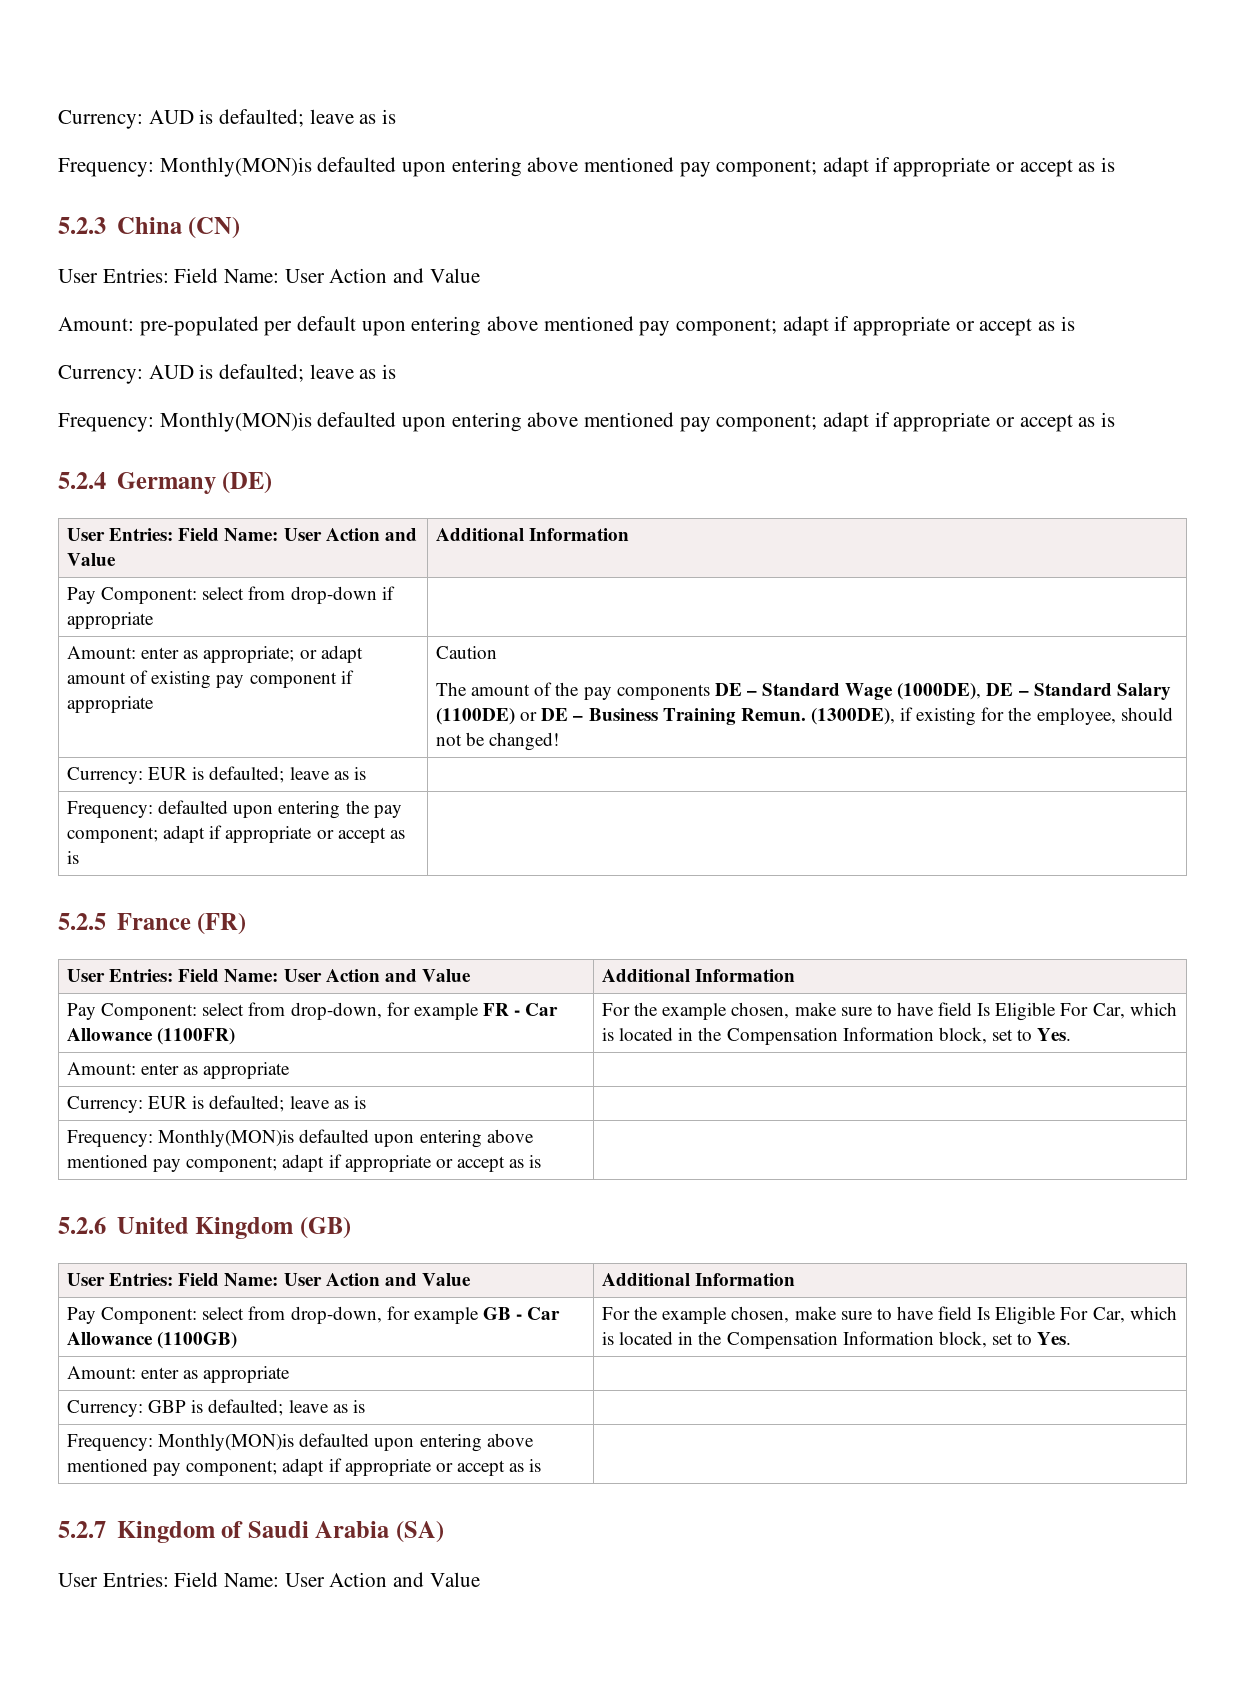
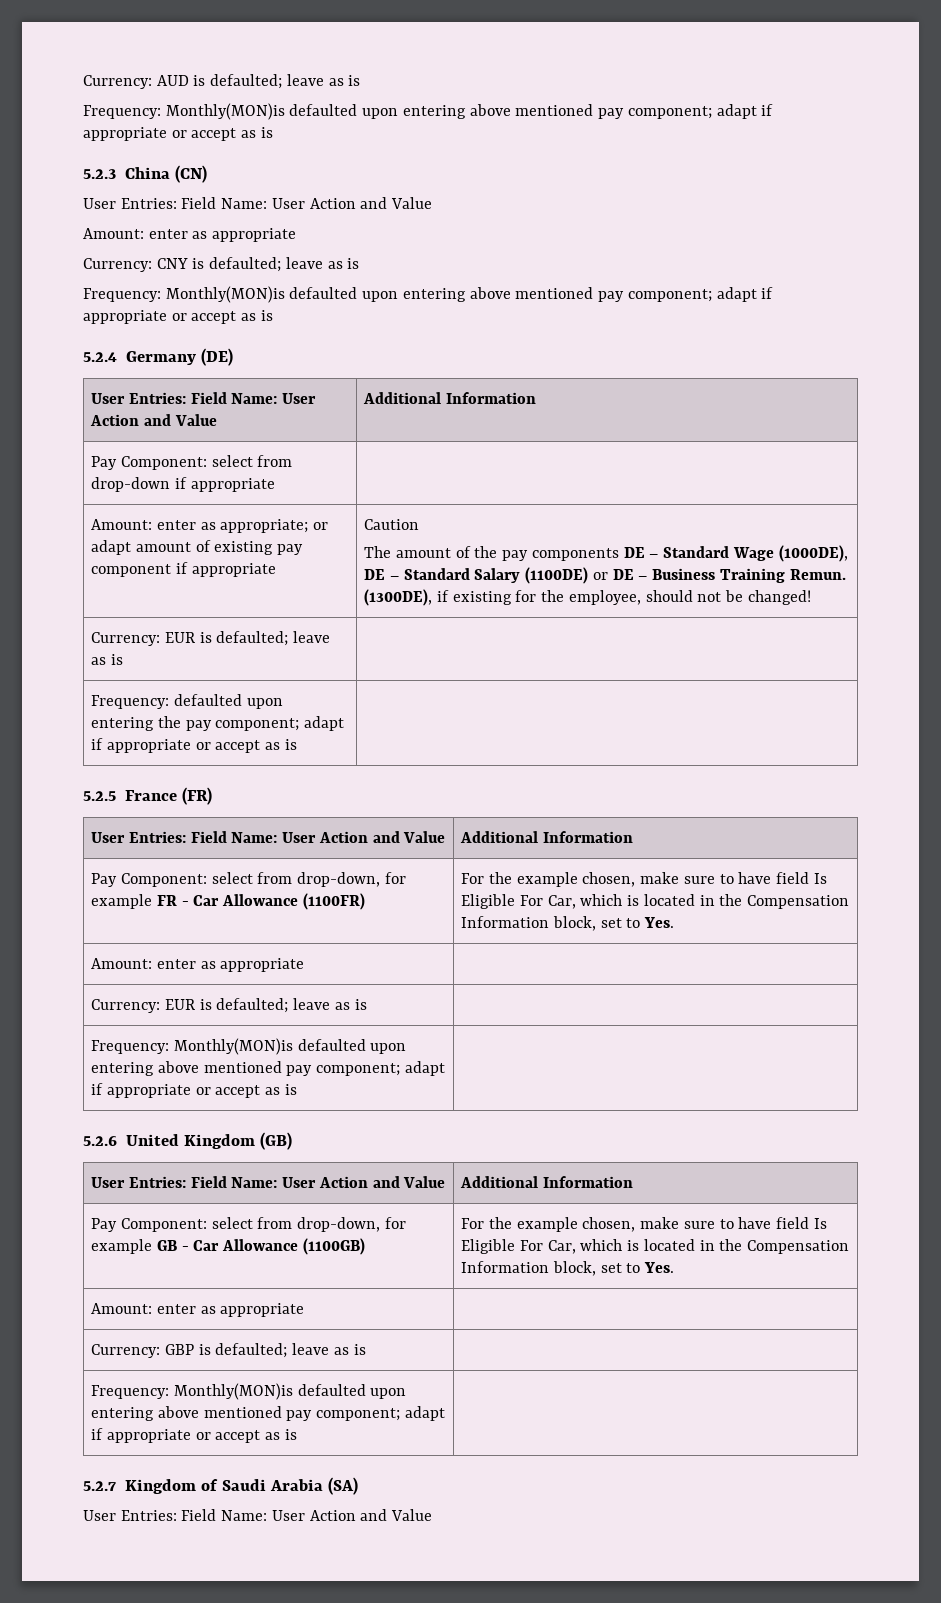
  5.2.3 China (CN)
  User Entries: Field Name: User Action and Value
- Amount: pre-populated per default upon entering above mentioned pay component; adapt if appropriate or accept as is
- Currency: AUD is defaulted; leave as is
+ Amount: enter as appropriate
+ Currency: CNY is defaulted; leave as is

